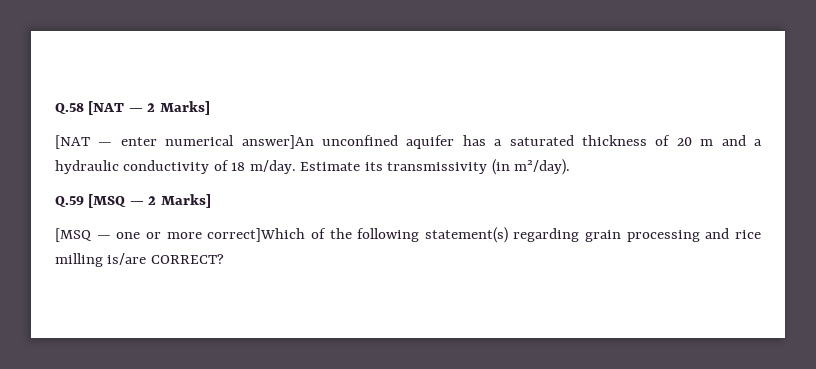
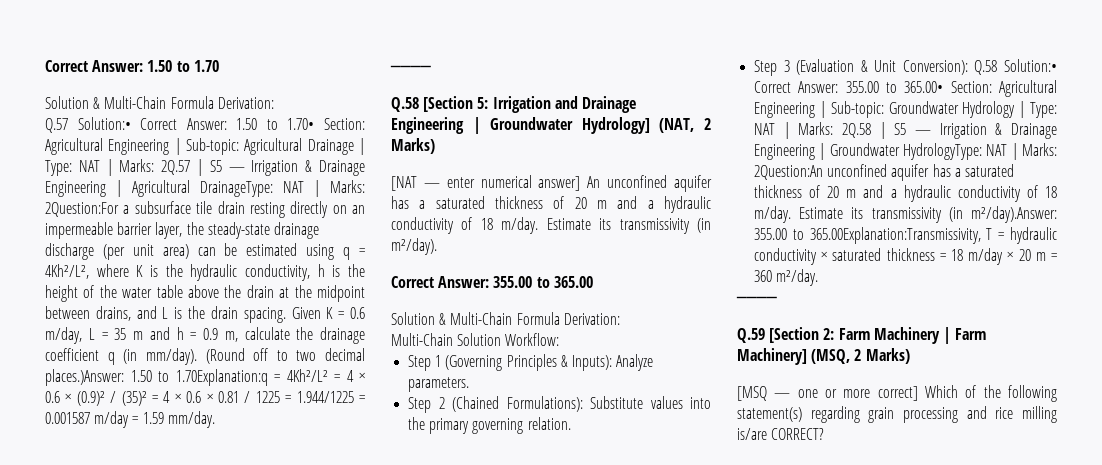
- Q.58 [NAT — 2 Marks]
+ Correct Answer: 1.50 to 1.70
+ Solution & Multi-Chain Formula Derivation:
+ Q.57 Solution:• Correct Answer: 1.50 to 1.70• Section: Agricultural Engineering | Sub-topic: Agricultural Drainage | Type: NAT | Marks: 2Q.57 | S5 — Irrigation & Drainage Engineering | Agricultural DrainageType: NAT | Marks: 2Question:For a subsurface tile drain resting directly on an impermeable barrier layer, the steady-state drainage discharge (per unit area) can be estimated using q = 4Kh²/L², where K is the hydraulic conductivity, h is the height of the water table above the drain at the midpoint between drains, and L is the drain spacing. Given K = 0.6 m/day, L = 35 m and h = 0.9 m, calculate the drainage coefficient q (in mm/day). (Round off to two decimal places.)Answer: 1.50 to 1.70Explanation:q = 4Kh²/L² = 4 × 0.6 × (0.9)² / (35)² = 4 × 0.6 × 0.81 / 1225 = 1.944/1225 = 0.001587 m/day = 1.59 mm/day.
+ ────
+ Q.58 [Section 5: Irrigation and Drainage Engineering | Groundwater Hydrology] (NAT, 2 Marks)
- [NAT — enter numerical answer]An unconfined aquifer has a saturated thickness of 20 m and a hydraulic conductivity of 18 m/day.
+ [NAT — enter numerical answer] An unconfined aquifer has a saturated thickness of 20 m and a hydraulic conductivity of 18 m/day.
- Q.59 [MSQ — 2 Marks]
+ Correct Answer: 355.00 to 365.00
+ Solution & Multi-Chain Formula Derivation:
+ Multi-Chain Solution Workflow:
+ Step 1 (Governing Principles & Inputs): Analyze parameters.
+ Step 2 (Chained Formulations): Substitute values into the primary governing relation.
+ Step 3 (Evaluation & Unit Conversion): Q.58 Solution:• Correct Answer: 355.00 to 365.00• Section: Agricultural Engineering | Sub-topic: Groundwater Hydrology | Type: NAT | Marks: 2Q.58 | S5 — Irrigation & Drainage Engineering | Groundwater HydrologyType: NAT | Marks: 2Question:An unconfined aquifer has a saturated thickness of 20 m and a hydraulic conductivity of 18 m/day. Estimate its transmissivity (in m²/day).Answer: 355.00 to 365.00Explanation:Transmissivity, T = hydraulic conductivity × saturated thickness = 18 m/day × 20 m = 360 m²/day.
+ ────
+ Q.59 [Section 2: Farm Machinery | Farm Machinery] (MSQ, 2 Marks)
- [MSQ — one or more correct]Which of the following statement(s) regarding grain processing and rice milling is/are CORRECT?
+ [MSQ — one or more correct] Which of the following statement(s) regarding grain processing and rice milling is/are CORRECT?

